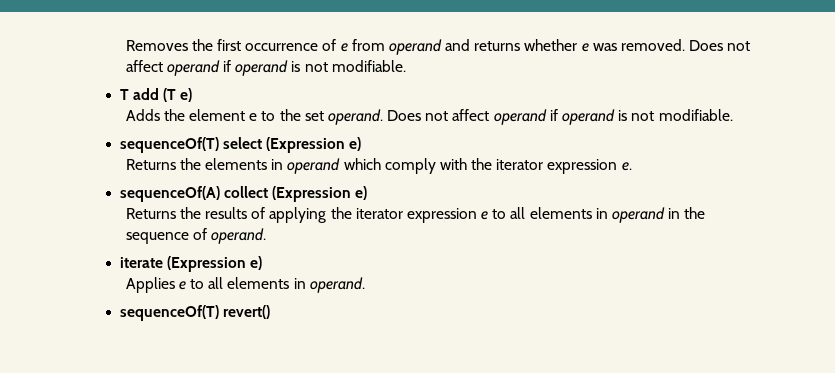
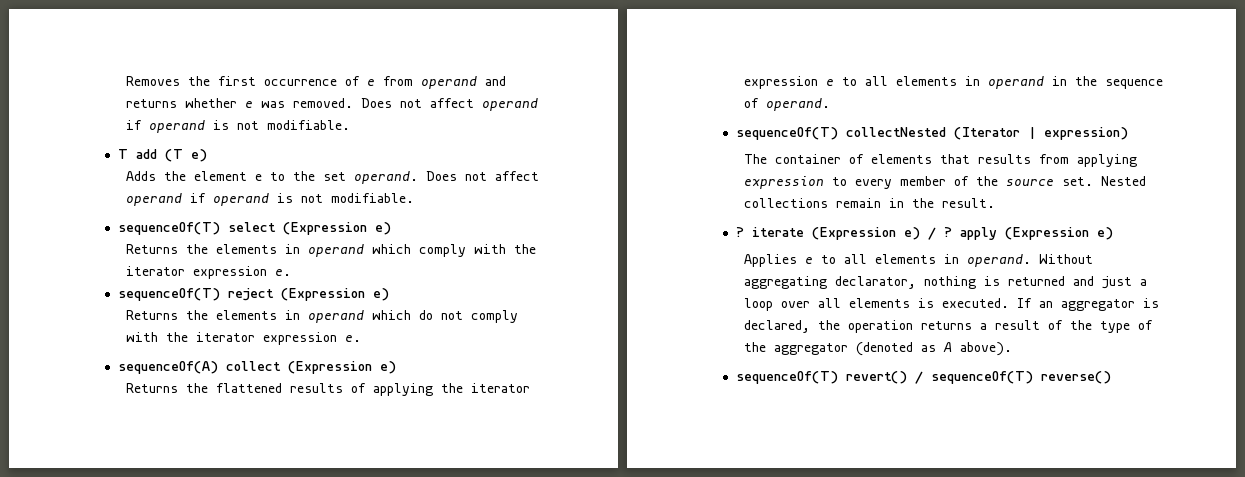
+ sequenceOf(T) reject (Expression e)
+ Returns the elements in operand which do not comply with the iterator expression e.
- Returns the results of applying the iterator expression e to all elements in operand in the sequence of operand.
+ Returns the flattened results of applying the iterator expression e to all elements in operand in the sequence of operand.
- iterate (Expression e)
+ sequenceOf(T) collectNested (Iterator | expression)
+ The container of elements that results from applying expression to every member of the source set. Nested collections remain in the result.
+ ? iterate (Expression e) / ? apply (Expression e)
+ Without aggregating declarator, nothing is returned and just a loop over all elements is executed. If an aggregator is declared, the operation returns a result of the type of the aggregator (denoted as A above).
- sequenceOf(T) revert()
+ sequenceOf(T) revert() / sequenceOf(T) reverse()

